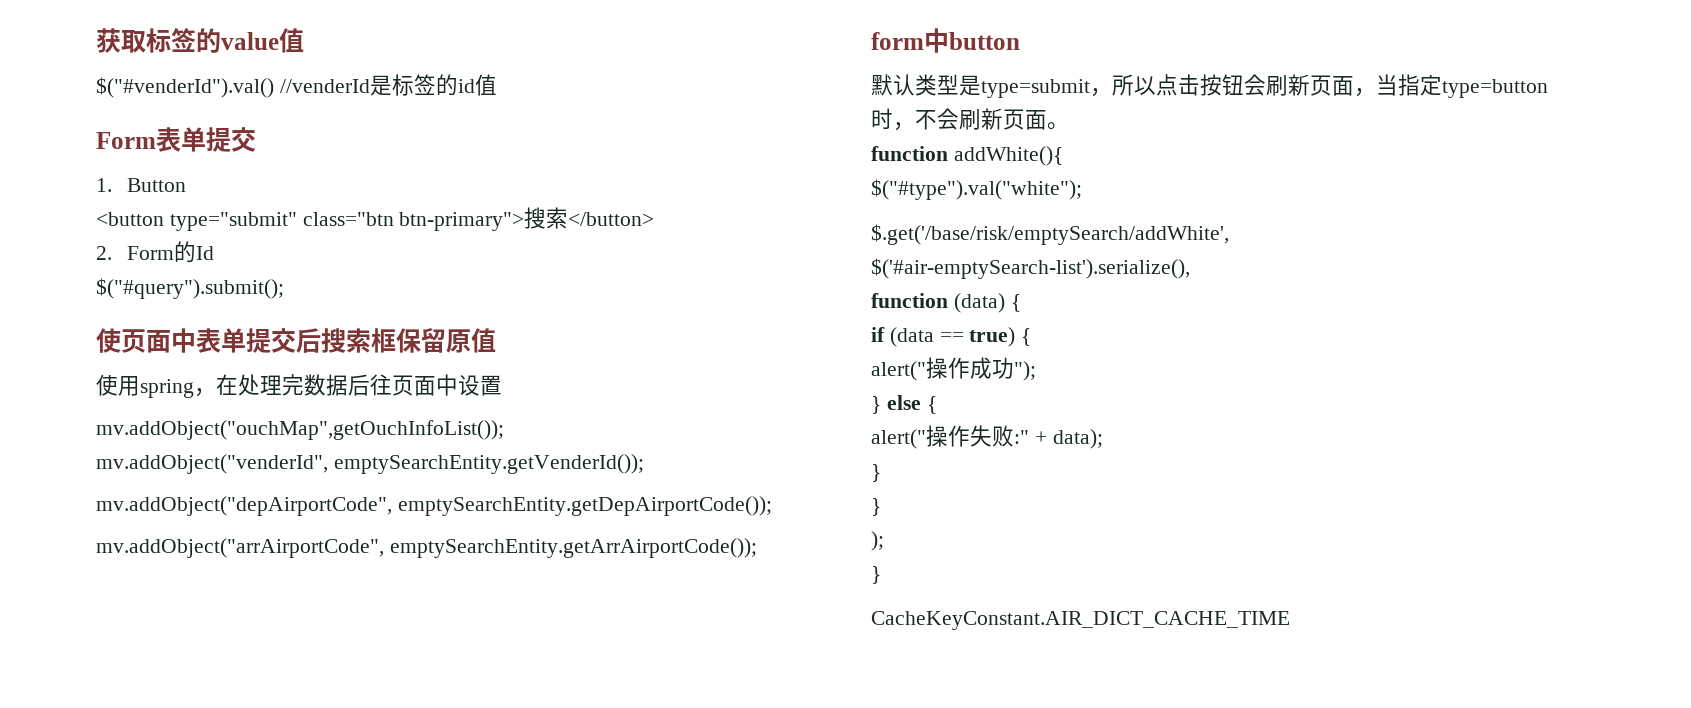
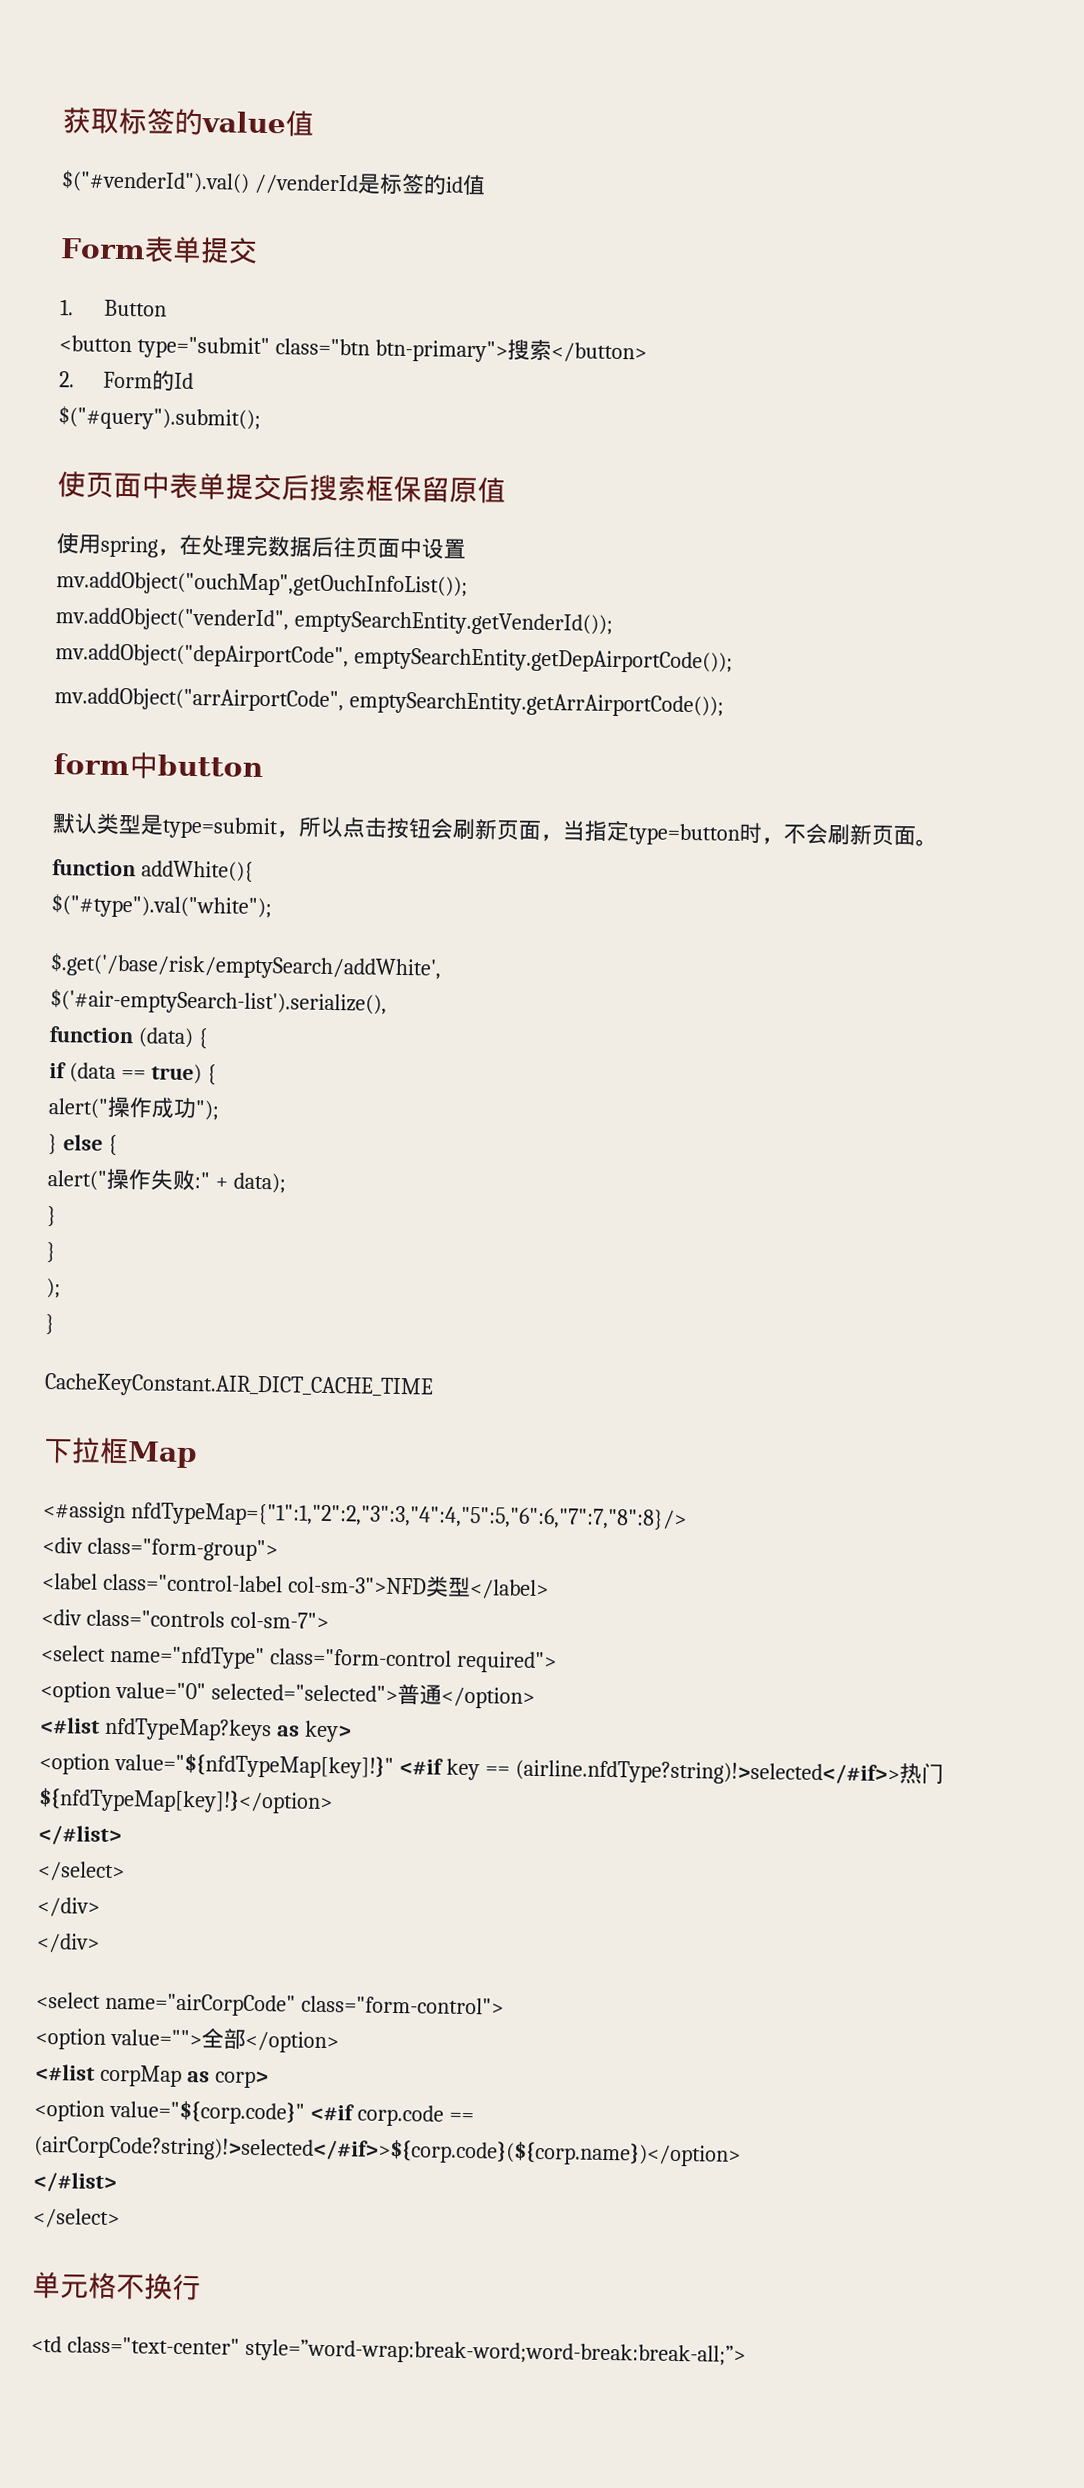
+ 下拉框Map
+ <#assign nfdTypeMap={"1":1,"2":2,"3":3,"4":4,"5":5,"6":6,"7":7,"8":8}/>
+ <div class="form-group">
+ <label class="control-label col-sm-3">NFD类型</label>
+ <div class="controls col-sm-7">
+ <select name="nfdType" class="form-control required">
+ <option value="0" selected="selected">普通</option>
+ <#list nfdTypeMap?keys as key>
+ <option value="${nfdTypeMap[key]!}" <#if key == (airline.nfdType?string)!>selected</#if>>热门${nfdTypeMap[key]!}</option>
+ </#list>
+ </select>
+ </div>
+ </div>
+ <select name="airCorpCode" class="form-control">
+ <option value="">全部</option>
+ <#list corpMap as corp>
+ <option value="${corp.code}" <#if corp.code == (airCorpCode?string)!>selected</#if>>${corp.code}(${corp.name})</option>
+ </#list>
+ </select>
+ 单元格不换行
+ <td class="text-center" style=”word-wrap:break-word;word-break:break-all;”>

